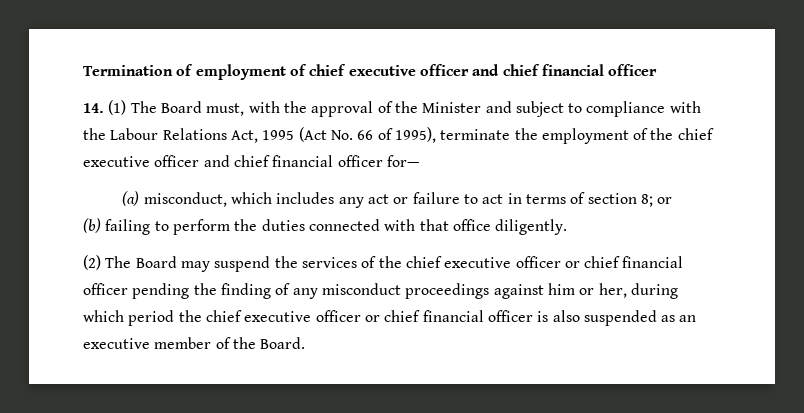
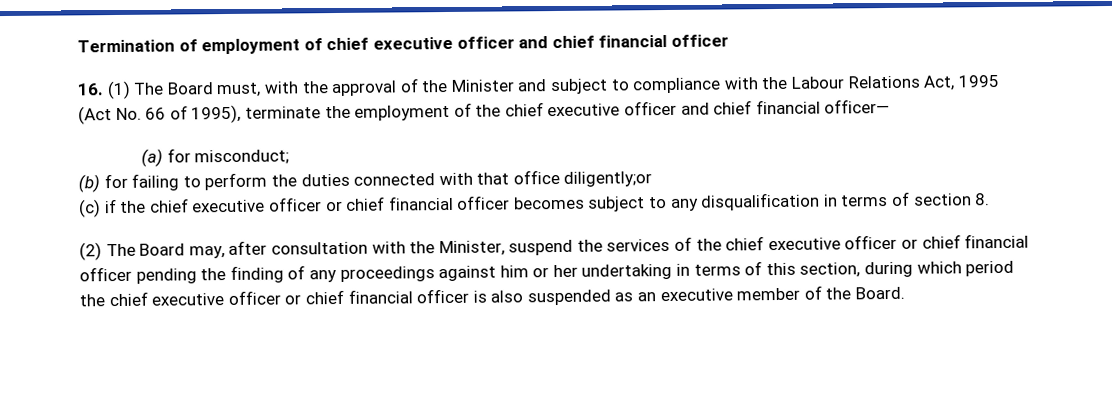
- 14. (1) The Board must, with the approval of the Minister and subject to compliance with the Labour Relations Act, 1995 (Act No. 66 of 1995), terminate the employment of the chief executive officer and chief financial officer for—
+ 16. (1) The Board must, with the approval of the Minister and subject to compliance with the Labour Relations Act, 1995 (Act No. 66 of 1995), terminate the employment of the chief executive officer and chief financial officer—
- (a) misconduct, which includes any act or failure to act in terms of section 8; or
+ (a) for misconduct;
- (b) failing to perform the duties connected with that office diligently.
- (2) The Board may suspend the services of the chief executive officer or chief financial officer pending the finding of any misconduct proceedings against him or her, during which period the chief executive officer or chief financial officer is also suspended as an executive member of the Board.
+ (b) for failing to perform the duties connected with that office diligently;or
+ (c) if the chief executive officer or chief financial officer becomes subject to any disqualification in terms of section 8.
+ (2) The Board may, after consultation with the Minister, suspend the services of the chief executive officer or chief financial officer pending the finding of any proceedings against him or her undertaking in terms of this section, during which period the chief executive officer or chief financial officer is also suspended as an executive member of the Board.

